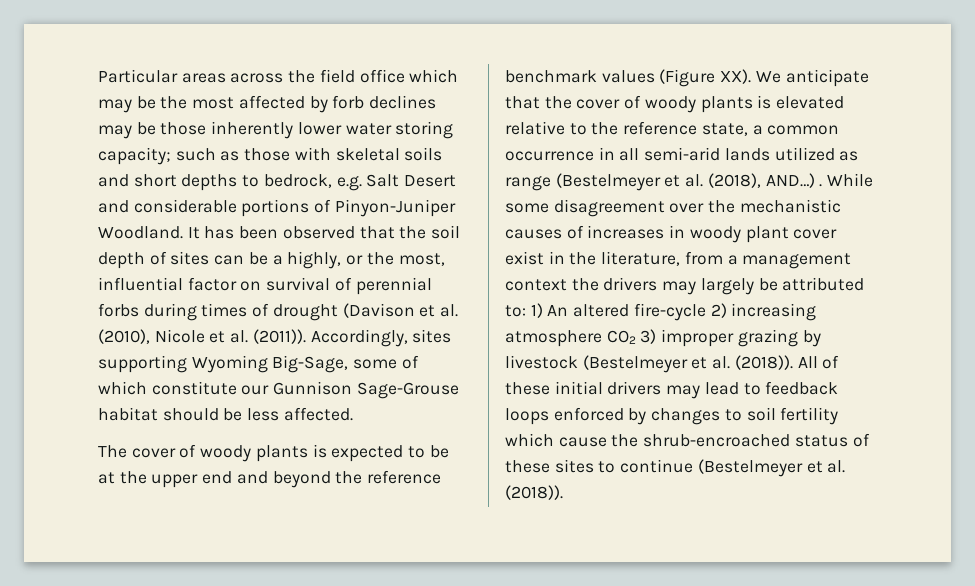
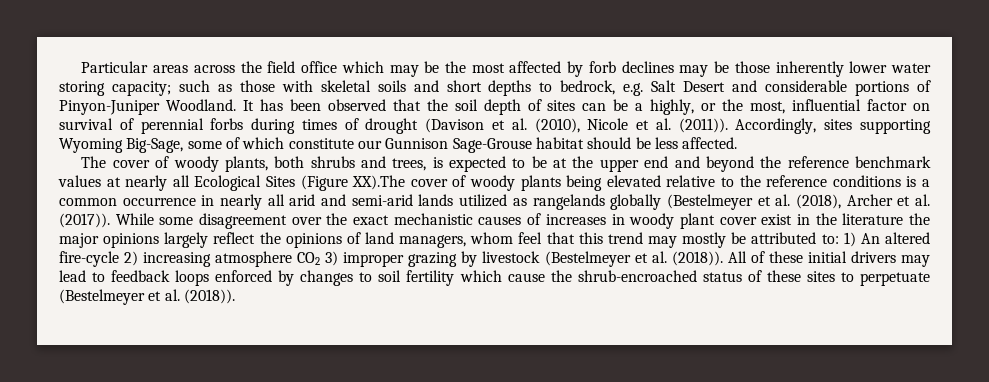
- The cover of woody plants is expected to be at the upper end and beyond the reference benchmark values (Figure XX). We anticipate that the cover of woody plants is elevated relative to the reference state, a common occurrence in all semi-arid lands utilized as range (Bestelmeyer et al. (2018), AND…) .
+ The cover of woody plants, both shrubs and trees, is expected to be at the upper end and beyond the reference benchmark values at nearly all Ecological Sites (Figure XX).The cover of woody plants being elevated relative to the reference conditions is a common occurrence in nearly all arid and semi-arid lands utilized as rangelands globally (Bestelmeyer et al. (2018), Archer et al. (2017)).
- While some disagreement over the mechanistic causes of increases in woody plant cover exist in the literature, from a management context the drivers may largely be attributed to: 1) An altered fire-cycle 2) increasing atmosphere CO2 3) improper grazing by livestock (Bestelmeyer et al. (2018)).
+ While some disagreement over the exact mechanistic causes of increases in woody plant cover exist in the literature the major opinions largely reflect the opinions of land managers, whom feel that this trend may mostly be attributed to: 1) An altered fire-cycle 2) increasing atmosphere CO2 3) improper grazing by livestock (Bestelmeyer et al. (2018)).
- All of these initial drivers may lead to feedback loops enforced by changes to soil fertility which cause the shrub-encroached status of these sites to continue (Bestelmeyer et al. (2018)).
+ All of these initial drivers may lead to feedback loops enforced by changes to soil fertility which cause the shrub-encroached status of these sites to perpetuate (Bestelmeyer et al. (2018)).

